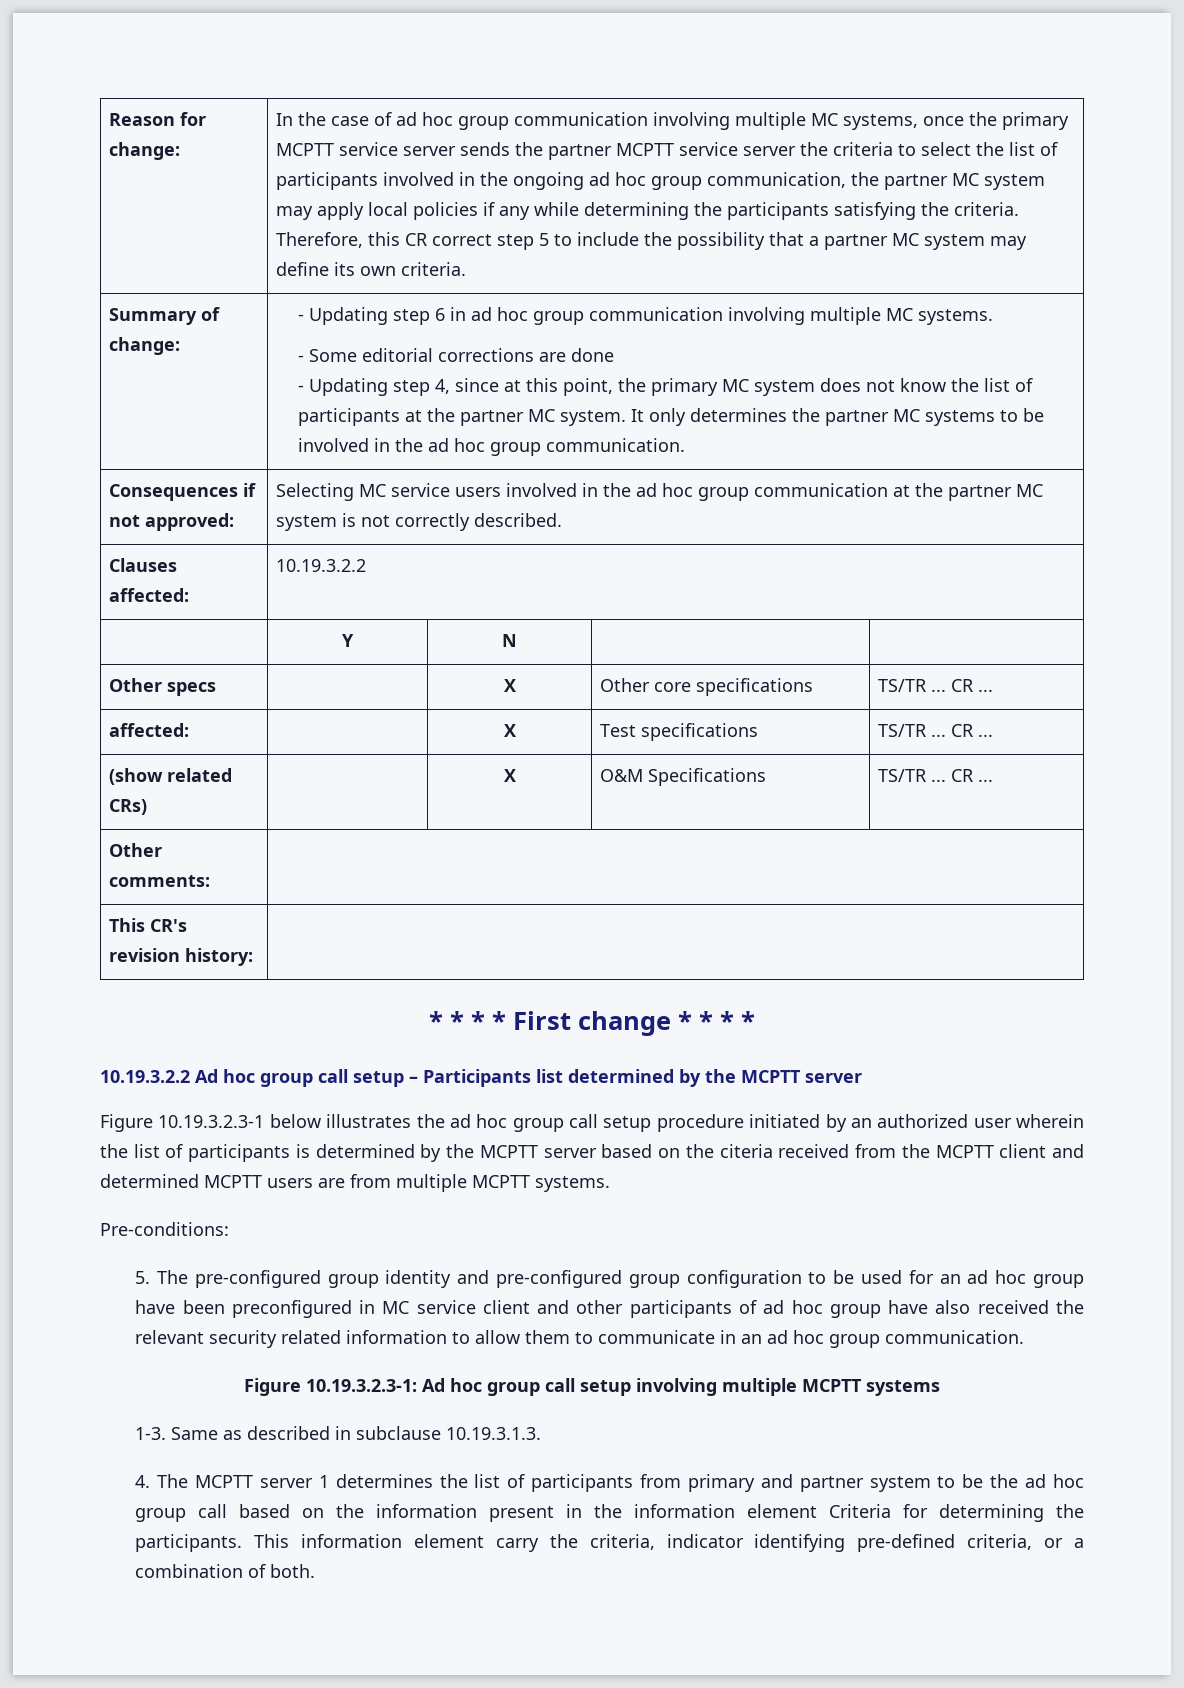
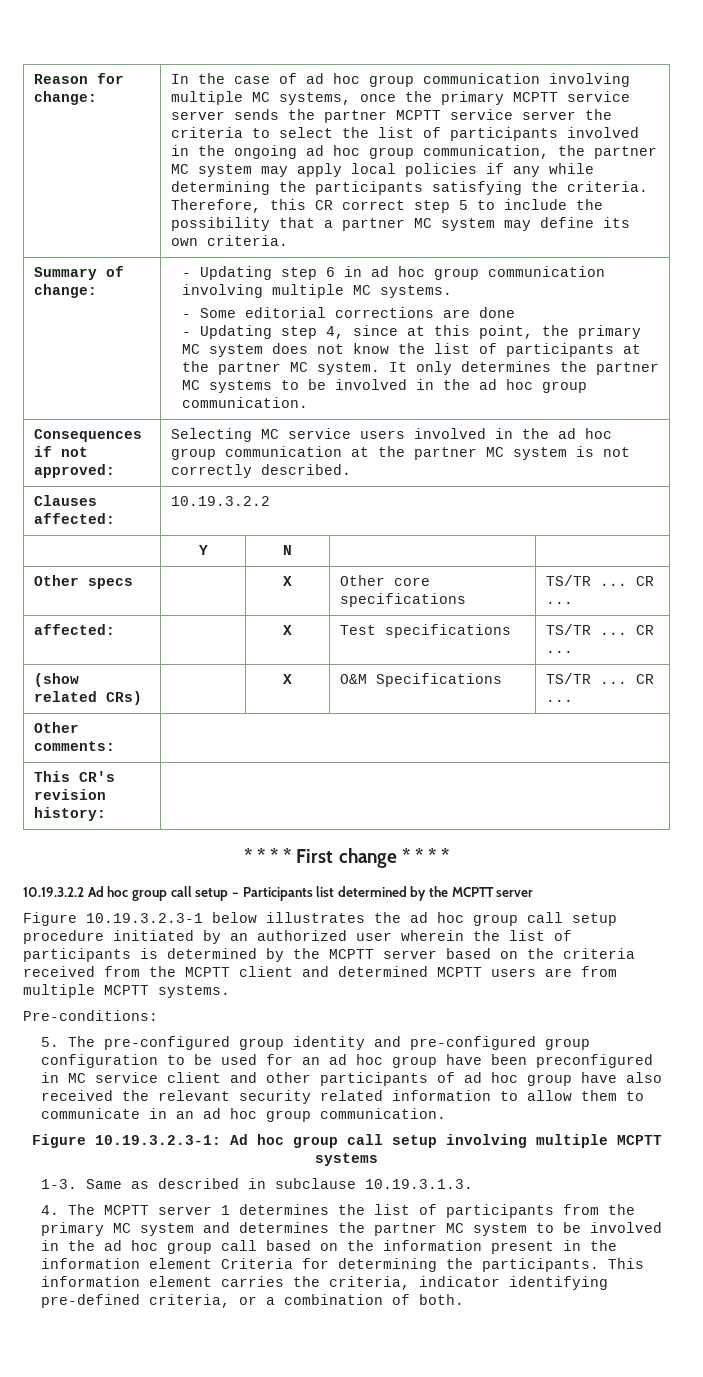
- Figure 10.19.3.2.3-1 below illustrates the ad hoc group call setup procedure initiated by an authorized user wherein the list of participants is determined by the MCPTT server based on the citeria received from the MCPTT client and determined MCPTT users are from multiple MCPTT systems.
+ Figure 10.19.3.2.3-1 below illustrates the ad hoc group call setup procedure initiated by an authorized user wherein the list of participants is determined by the MCPTT server based on the criteria received from the MCPTT client and determined MCPTT users are from multiple MCPTT systems.
- 4. The MCPTT server 1 determines the list of participants from primary and partner system to be the ad hoc group call based on the information present in the information element Criteria for determining the participants.
+ 4. The MCPTT server 1 determines the list of participants from the primary MC system and determines the partner MC system to be involved in the ad hoc group call based on the information present in the information element Criteria for determining the participants.
- This information element carry the criteria, indicator identifying pre-defined criteria, or a combination of both.
+ This information element carries the criteria, indicator identifying pre-defined criteria, or a combination of both.

